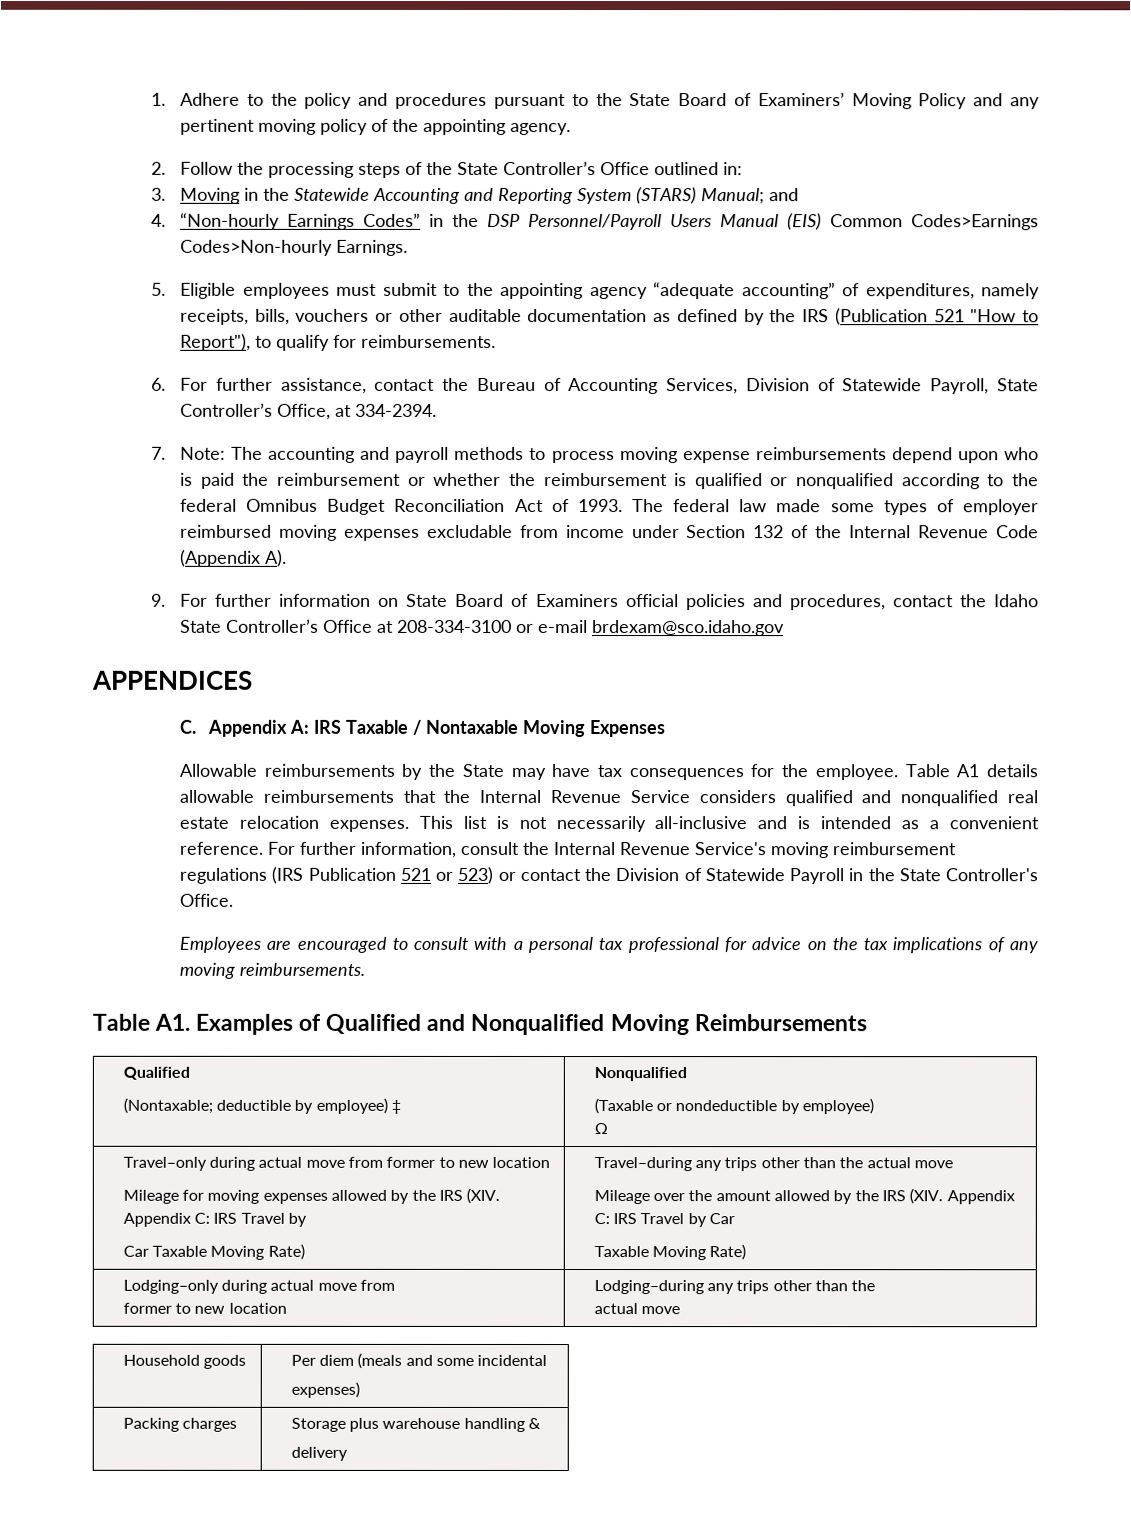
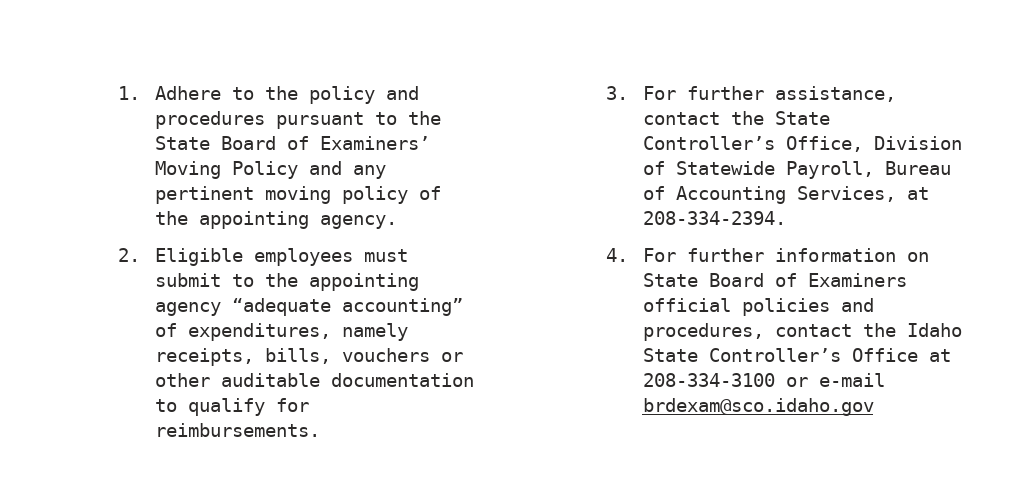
- 2. Follow the processing steps of the State Controller’s Office outlined in:
- 3. Moving in the Statewide Accounting and Reporting System (STARS) Manual; and
- 4. “Non-hourly Earnings Codes” in the DSP Personnel/Payroll Users Manual (EIS) Common Codes>Earnings Codes>Non-hourly Earnings.
- 5. Eligible employees must submit to the appointing agency “adequate accounting” of expenditures, namely receipts, bills, vouchers or other auditable documentation as defined by the IRS (Publication 521 "How to Report"), to qualify for reimbursements.
+ 2. Eligible employees must submit to the appointing agency “adequate accounting” of expenditures, namely receipts, bills, vouchers or other auditable documentation to qualify for reimbursements.
- 6. For further assistance, contact the Bureau of Accounting Services, Division of Statewide Payroll, State Controller’s Office, at 334-2394.
- 7. Note: The accounting and payroll methods to process moving expense reimbursements depend upon who is paid the reimbursement or whether the reimbursement is qualified or nonqualified according to the federal Omnibus Budget Reconciliation Act of 1993. The federal law made some types of employer reimbursed moving expenses excludable from income under Section 132 of the Internal Revenue Code (Appendix A).
- 9. For further information on State Board of Examiners official policies and procedures, contact the Idaho State Controller’s Office at 208-334-3100 or e-mail brdexam@sco.idaho.gov
+ 3. For further assistance, contact the State Controller’s Office, Division of Statewide Payroll, Bureau of Accounting Services, at 208-334-2394.
+ 4. For further information on State Board of Examiners official policies and procedures, contact the Idaho State Controller’s Office at 208-334-3100 or e-mail brdexam@sco.idaho.gov
- APPENDICES
- C. Appendix A: IRS Taxable / Nontaxable Moving Expenses
- Allowable reimbursements by the State may have tax consequences for the employee. Table A1 details allowable reimbursements that the Internal Revenue Service considers qualified and nonqualified real estate relocation expenses. This list is not necessarily all-inclusive and is intended as a convenient reference. For further information, consult the Internal Revenue Service's moving reimbursement regulations (IRS Publication 521 or 523) or contact the Division of Statewide Payroll in the State Controller's Office.
- Employees are encouraged to consult with a personal tax professional for advice on the tax implications of any moving reimbursements.
- Table A1. Examples of Qualified and Nonqualified Moving Reimbursements
- Qualified
- (Nontaxable; deductible by employee) ‡ | Nonqualified
- (Taxable or nondeductible by employee)
- Ω
- Travel–only during actual move from former to new location
- Mileage for moving expenses allowed by the IRS (XIV. Appendix C: IRS Travel by
- Car Taxable Moving Rate) | Travel–during any trips other than the actual move
- Mileage over the amount allowed by the IRS (XIV. Appendix C: IRS Travel by Car
- Taxable Moving Rate)
- Lodging–only during actual move from
- former to new location | Lodging–during any trips other than the
- actual move
- Household goods | Per diem (meals and some incidental
- expenses)
- Packing charges | Storage plus warehouse handling &
- delivery

